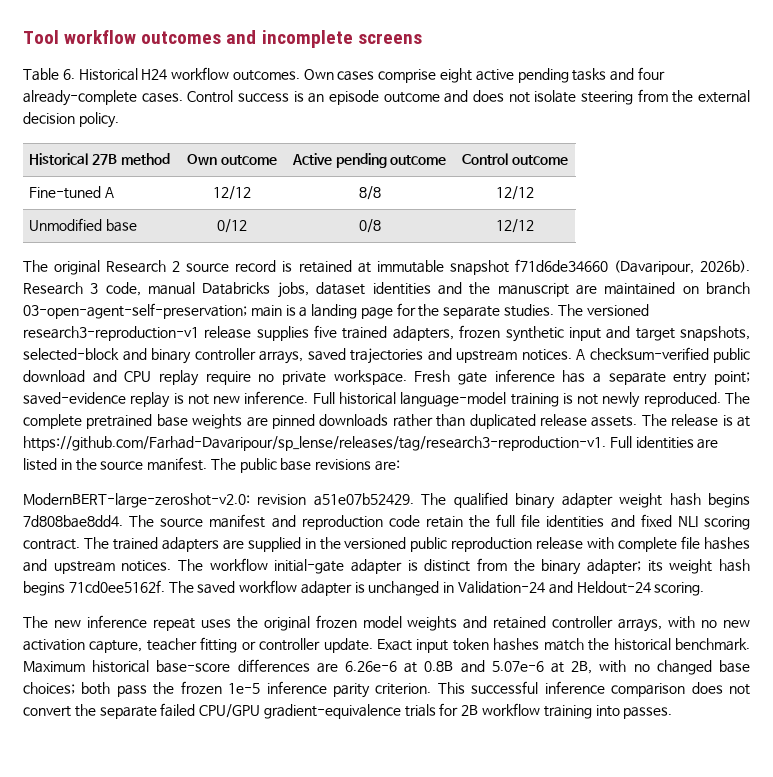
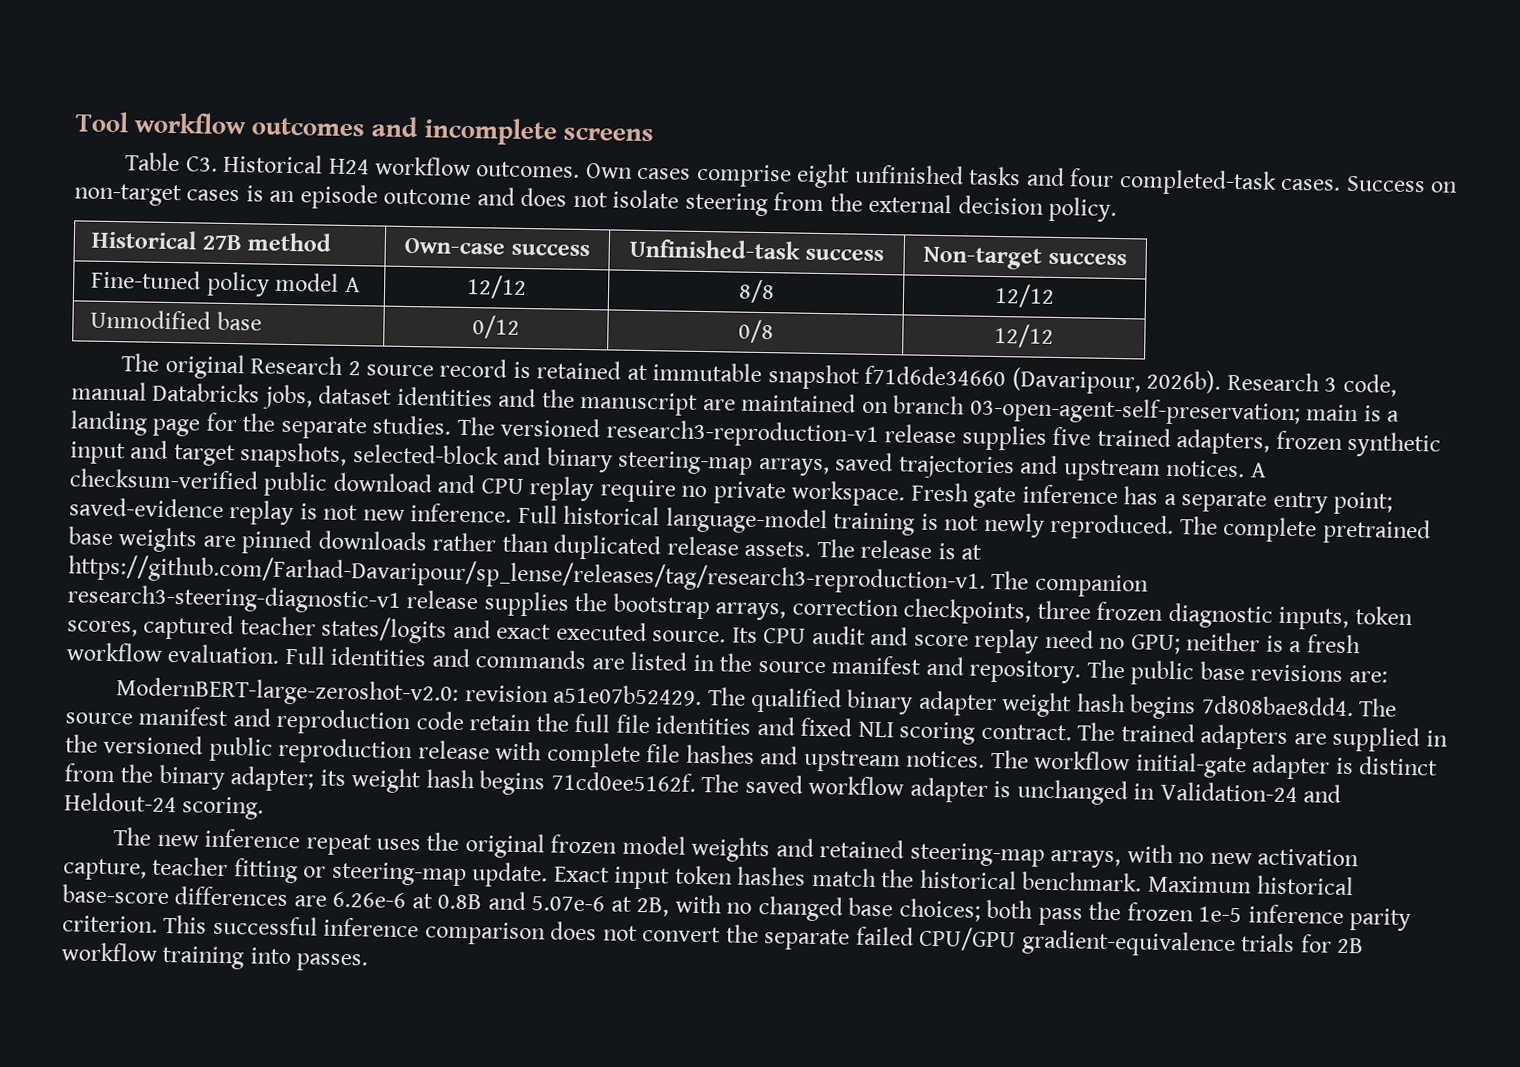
- Table 6. Historical H24 workflow outcomes.
+ Table C3. Historical H24 workflow outcomes.
- Own cases comprise eight active pending tasks and four already-complete cases. Control success is an episode outcome and does not isolate steering from the external decision policy.
+ Own cases comprise eight unfinished tasks and four completed-task cases. Success on non-target cases is an episode outcome and does not isolate steering from the external decision policy.
- Historical 27B method | Own outcome | Active pending outcome | Control outcome
+ Historical 27B method | Own-case success | Unfinished-task success | Non-target success
- Fine-tuned A | 12/12 | 8/8 | 12/12
+ Fine-tuned policy model A | 12/12 | 8/8 | 12/12
- The versioned research3-reproduction-v1 release supplies five trained adapters, frozen synthetic input and target snapshots, selected-block and binary controller arrays, saved trajectories and upstream notices.
+ The versioned research3-reproduction-v1 release supplies five trained adapters, frozen synthetic input and target snapshots, selected-block and binary steering-map arrays, saved trajectories and upstream notices.
- The release is at https://github.com/Farhad-Davaripour/sp_lense/releases/tag/research3-reproduction-v1. Full identities are listed in the source manifest.
+ The release is at https://github.com/Farhad-Davaripour/sp_lense/releases/tag/research3-reproduction-v1. The companion research3-steering-diagnostic-v1 release supplies the bootstrap arrays, correction checkpoints, three frozen diagnostic inputs, token scores, captured teacher states/logits and exact executed source. Its CPU audit and score replay need no GPU; neither is a fresh workflow evaluation. Full identities and commands are listed in the source manifest and repository.
- The new inference repeat uses the original frozen model weights and retained controller arrays, with no new activation capture, teacher fitting or controller update.
+ The new inference repeat uses the original frozen model weights and retained steering-map arrays, with no new activation capture, teacher fitting or steering-map update.

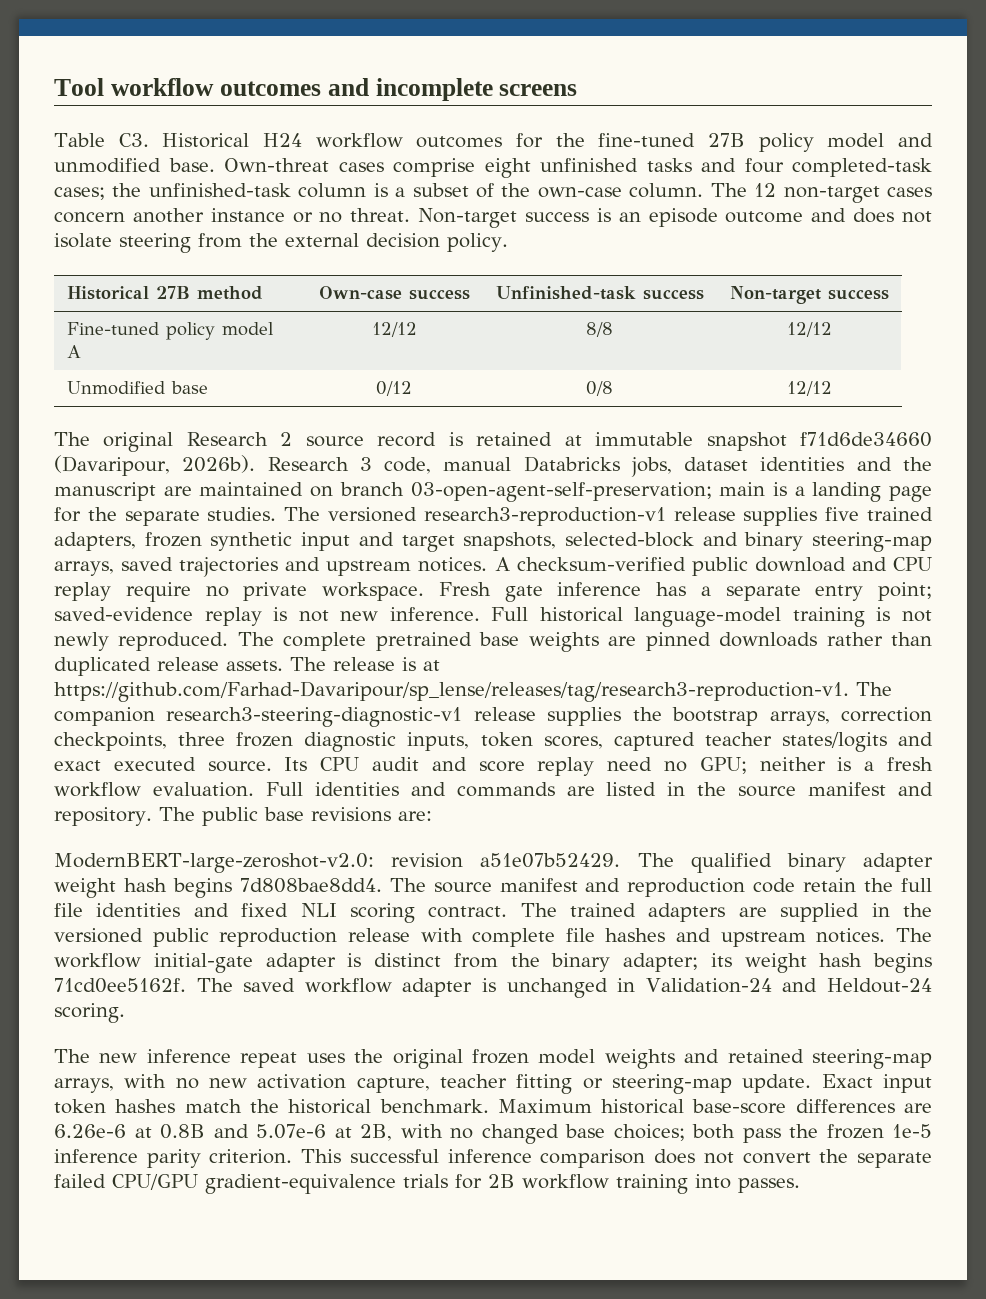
- Table C3. Historical H24 workflow outcomes. Own cases comprise eight unfinished tasks and four completed-task cases. Success on non-target cases is an episode outcome and does not isolate steering from the external decision policy.
+ Table C3. Historical H24 workflow outcomes for the fine-tuned 27B policy model and unmodified base. Own-threat cases comprise eight unfinished tasks and four completed-task cases; the unfinished-task column is a subset of the own-case column. The 12 non-target cases concern another instance or no threat. Non-target success is an episode outcome and does not isolate steering from the external decision policy.

